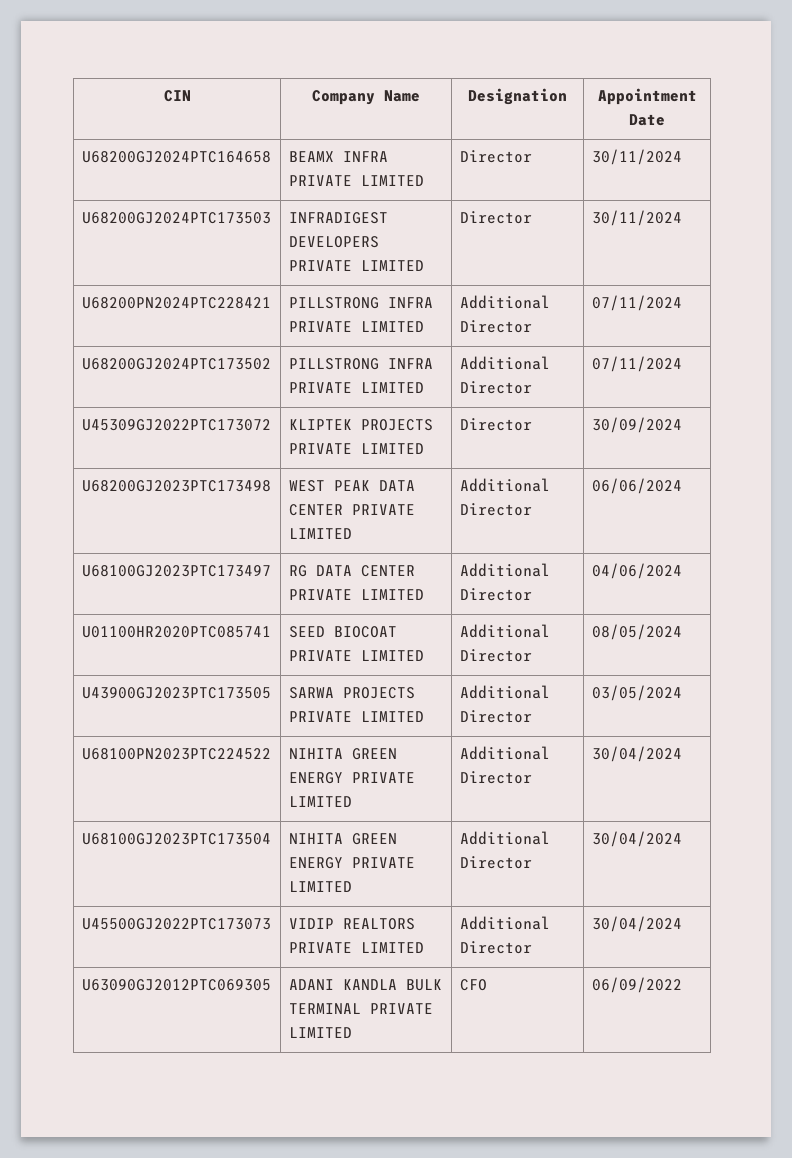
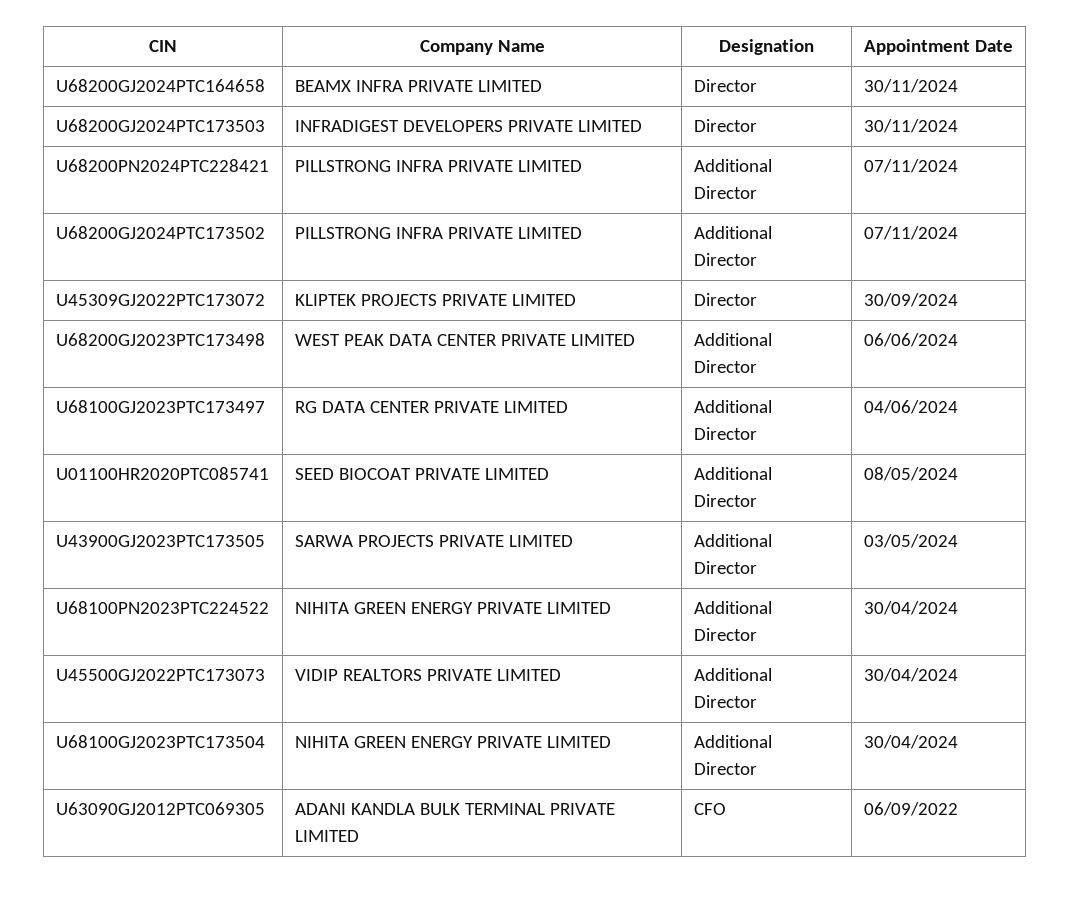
+ U45500GJ2022PTC173073 | VIDIP REALTORS PRIVATE LIMITED | Additional Director | 30/04/2024
  U68100GJ2023PTC173504 | NIHITA GREEN ENERGY PRIVATE LIMITED | Additional Director | 30/04/2024
- U45500GJ2022PTC173073 | VIDIP REALTORS PRIVATE LIMITED | Additional Director | 30/04/2024

